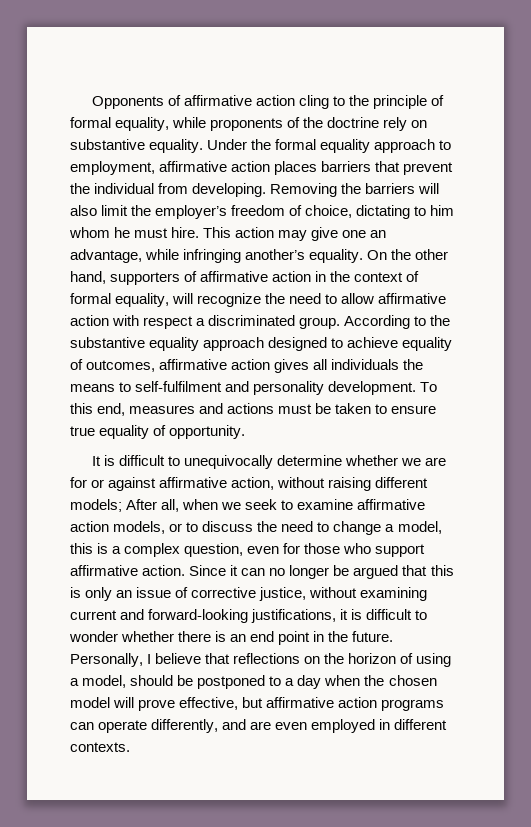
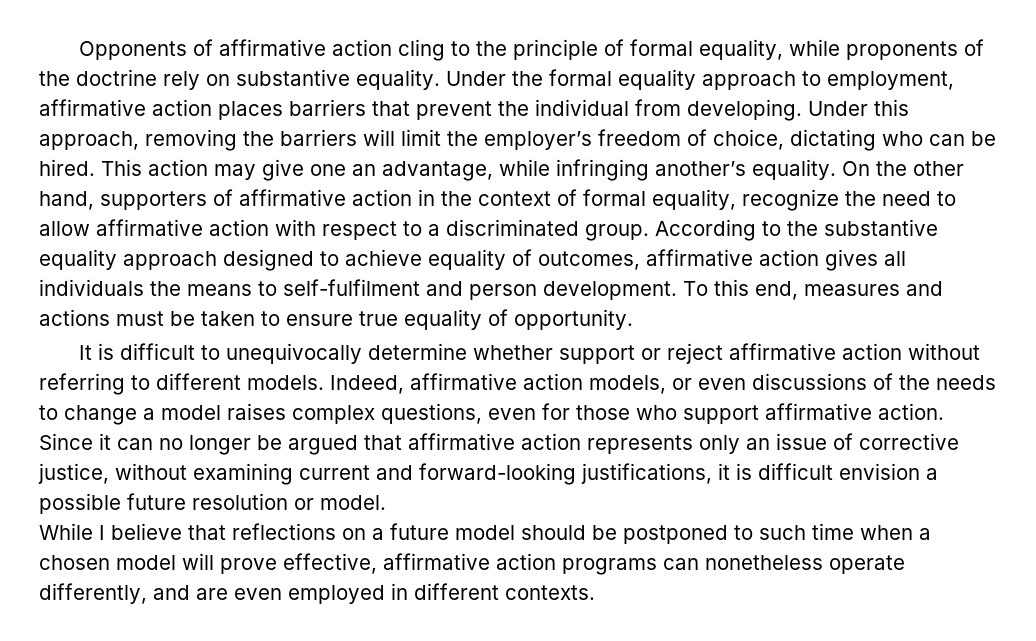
- Removing the barriers will also limit the employer’s freedom of choice, dictating to him whom he must hire.
+ Under this approach, removing the barriers will limit the employer’s freedom of choice, dictating who can be hired.
- On the other hand, supporters of affirmative action in the context of formal equality, will recognize the need to allow affirmative action with respect a discriminated group.
+ On the other hand, supporters of affirmative action in the context of formal equality, recognize the need to allow affirmative action with respect to a discriminated group.
- According to the substantive equality approach designed to achieve equality of outcomes, affirmative action gives all individuals the means to self-fulfilment and personality development.
+ According to the substantive equality approach designed to achieve equality of outcomes, affirmative action gives all individuals the means to self-fulfilment and person development.
- It is difficult to unequivocally determine whether we are for or against affirmative action, without raising different models; After all, when we seek to examine affirmative action models, or to discuss the need to change a model, this is a complex question, even for those who support affirmative action.
+ It is difficult to unequivocally determine whether support or reject affirmative action without referring to different models. Indeed, affirmative action models, or even discussions of the needs to change a model raises complex questions, even for those who support affirmative action.
- Since it can no longer be argued that this is only an issue of corrective justice, without examining current and forward-looking justifications, it is difficult to wonder whether there is an end point in the future. Personally, I believe that reflections on the horizon of using a model, should be postponed to a day when the chosen model will prove effective, but affirmative action programs can operate differently, and are even employed in different contexts.
+ Since it can no longer be argued that affirmative action represents only an issue of corrective justice, without examining current and forward-looking justifications, it is difficult envision a possible future resolution or model.
+ While I believe that reflections on a future model should be postponed to such time when a chosen model will prove effective, affirmative action programs can nonetheless operate differently, and are even employed in different contexts.

